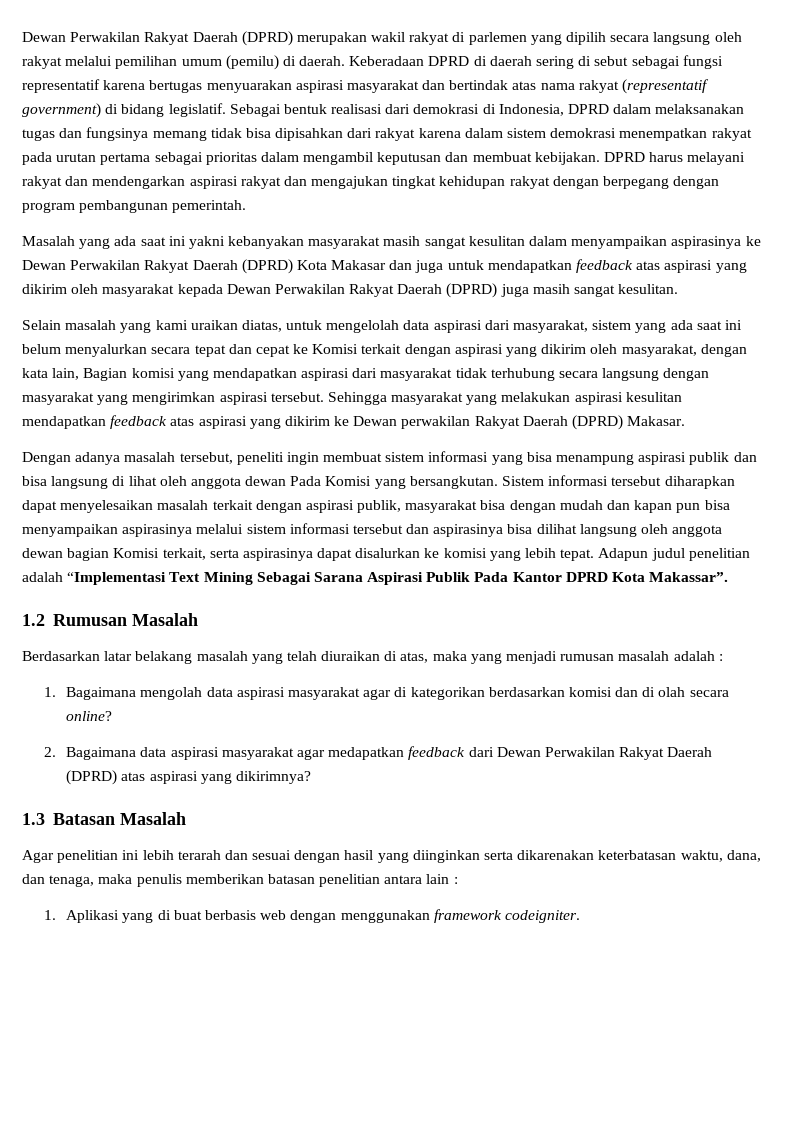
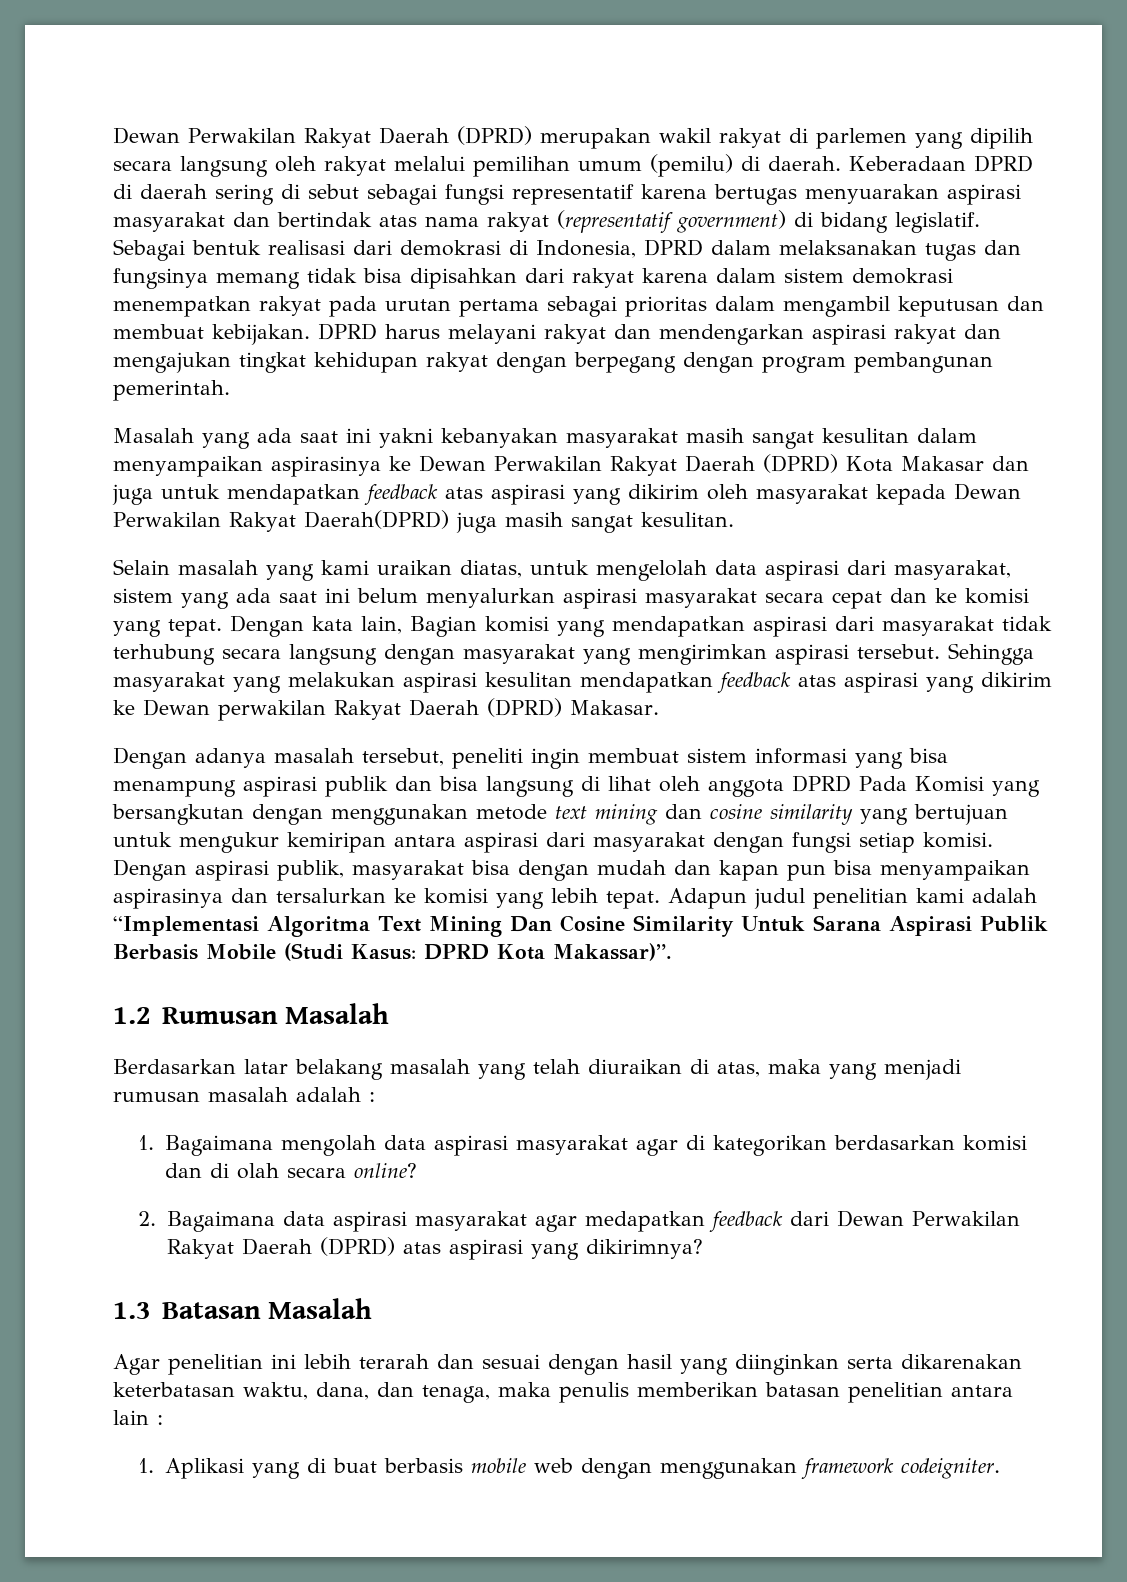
- Masalah yang ada saat ini yakni kebanyakan masyarakat masih sangat kesulitan dalam menyampaikan aspirasinya ke Dewan Perwakilan Rakyat Daerah (DPRD) Kota Makasar dan juga untuk mendapatkan feedback atas aspirasi yang dikirim oleh masyarakat kepada Dewan Perwakilan Rakyat Daerah (DPRD) juga masih sangat kesulitan.
+ Masalah yang ada saat ini yakni kebanyakan masyarakat masih sangat kesulitan dalam menyampaikan aspirasinya ke Dewan Perwakilan Rakyat Daerah (DPRD) Kota Makasar dan juga untuk mendapatkan feedback atas aspirasi yang dikirim oleh masyarakat kepada Dewan Perwakilan Rakyat Daerah(DPRD) juga masih sangat kesulitan.
- Selain masalah yang kami uraikan diatas, untuk mengelolah data aspirasi dari masyarakat, sistem yang ada saat ini belum menyalurkan secara tepat dan cepat ke Komisi terkait dengan aspirasi yang dikirim oleh masyarakat, dengan kata lain, Bagian komisi yang mendapatkan aspirasi dari masyarakat tidak terhubung secara langsung dengan masyarakat yang mengirimkan aspirasi tersebut.
+ Selain masalah yang kami uraikan diatas, untuk mengelolah data aspirasi dari masyarakat, sistem yang ada saat ini belum menyalurkan aspirasi masyarakat secara cepat dan ke komisi yang tepat. Dengan kata lain, Bagian komisi yang mendapatkan aspirasi dari masyarakat tidak terhubung secara langsung dengan masyarakat yang mengirimkan aspirasi tersebut.
- Dengan adanya masalah tersebut, peneliti ingin membuat sistem informasi yang bisa menampung aspirasi publik dan bisa langsung di lihat oleh anggota dewan Pada Komisi yang bersangkutan. Sistem informasi tersebut diharapkan dapat menyelesaikan masalah terkait dengan aspirasi publik, masyarakat bisa dengan mudah dan kapan pun bisa menyampaikan aspirasinya melalui sistem informasi tersebut dan aspirasinya bisa dilihat langsung oleh anggota dewan bagian Komisi terkait, serta aspirasinya dapat disalurkan ke komisi yang lebih tepat.
+ Dengan adanya masalah tersebut, peneliti ingin membuat sistem informasi yang bisa menampung aspirasi publik dan bisa langsung di lihat oleh anggota DPRD Pada Komisi yang bersangkutan dengan menggunakan metode text mining dan cosine similarity yang bertujuan untuk mengukur kemiripan antara aspirasi dari masyarakat dengan fungsi setiap komisi. Dengan aspirasi publik, masyarakat bisa dengan mudah dan kapan pun bisa menyampaikan aspirasinya dan tersalurkan ke komisi yang lebih tepat.
- Adapun judul penelitian adalah “Implementasi Text Mining Sebagai Sarana Aspirasi Publik Pada Kantor DPRD Kota Makassar”.
+ Adapun judul penelitian kami adalah “Implementasi Algoritma Text Mining Dan Cosine Similarity Untuk Sarana Aspirasi Publik Berbasis Mobile (Studi Kasus: DPRD Kota Makassar)”.
- 1. Aplikasi yang di buat berbasis web dengan menggunakan framework codeigniter.
+ 1. Aplikasi yang di buat berbasis mobile web dengan menggunakan framework codeigniter.

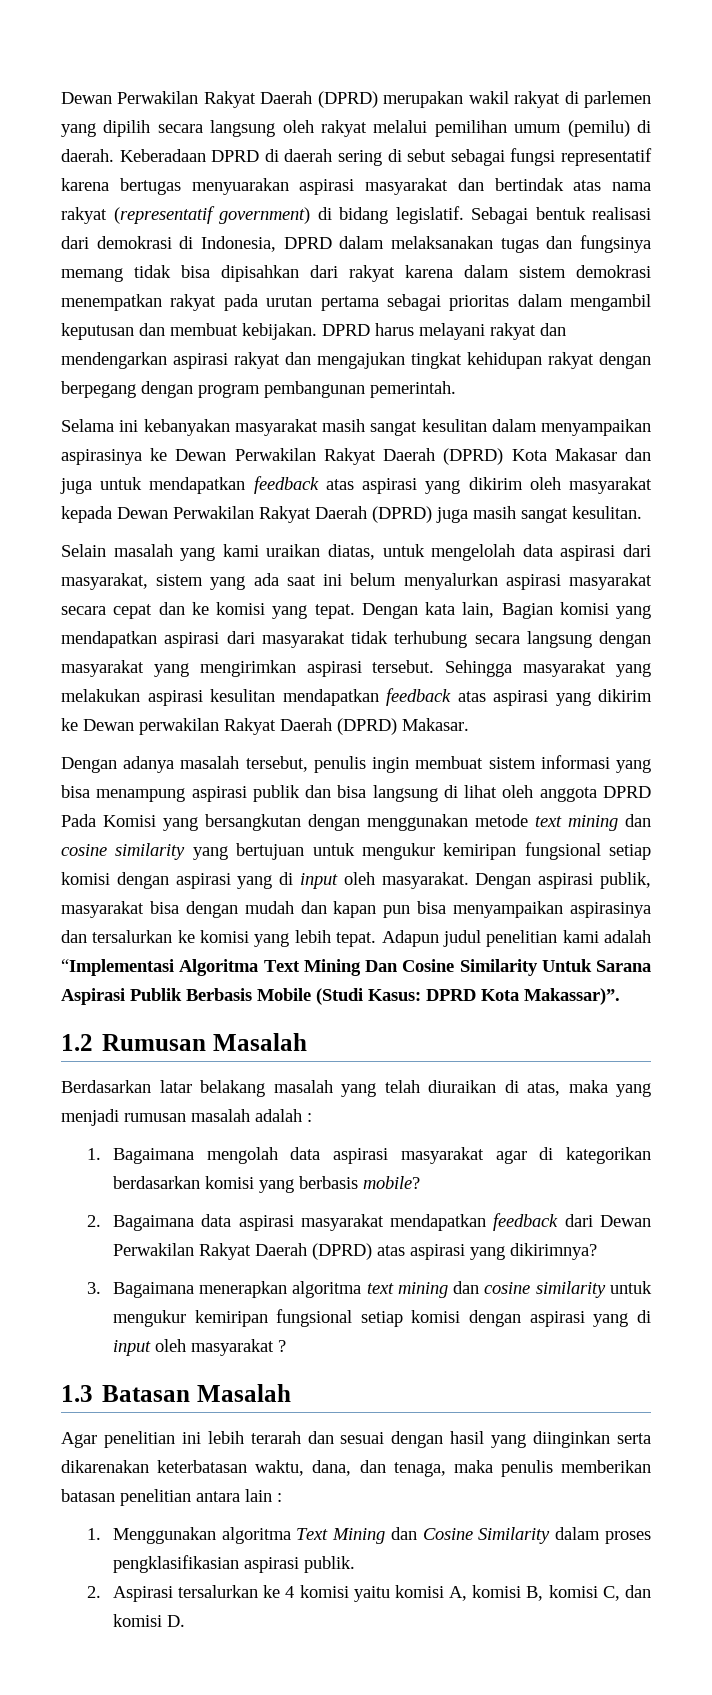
- Masalah yang ada saat ini yakni kebanyakan masyarakat masih sangat kesulitan dalam menyampaikan aspirasinya ke Dewan Perwakilan Rakyat Daerah (DPRD) Kota Makasar dan juga untuk mendapatkan feedback atas aspirasi yang dikirim oleh masyarakat kepada Dewan Perwakilan Rakyat Daerah(DPRD) juga masih sangat kesulitan.
+ Selama ini kebanyakan masyarakat masih sangat kesulitan dalam menyampaikan aspirasinya ke Dewan Perwakilan Rakyat Daerah (DPRD) Kota Makasar dan juga untuk mendapatkan feedback atas aspirasi yang dikirim oleh masyarakat kepada Dewan Perwakilan Rakyat Daerah (DPRD) juga masih sangat kesulitan.
- Dengan adanya masalah tersebut, peneliti ingin membuat sistem informasi yang bisa menampung aspirasi publik dan bisa langsung di lihat oleh anggota DPRD Pada Komisi yang bersangkutan dengan menggunakan metode text mining dan cosine similarity yang bertujuan untuk mengukur kemiripan antara aspirasi dari masyarakat dengan fungsi setiap komisi.
+ Dengan adanya masalah tersebut, penulis ingin membuat sistem informasi yang bisa menampung aspirasi publik dan bisa langsung di lihat oleh anggota DPRD Pada Komisi yang bersangkutan dengan menggunakan metode text mining dan cosine similarity yang bertujuan untuk mengukur kemiripan fungsional setiap komisi dengan aspirasi yang di input oleh masyarakat.
- 1. Bagaimana mengolah data aspirasi masyarakat agar di kategorikan berdasarkan komisi dan di olah secara online?
+ 1. Bagaimana mengolah data aspirasi masyarakat agar di kategorikan berdasarkan komisi yang berbasis mobile?
- 2. Bagaimana data aspirasi masyarakat agar medapatkan feedback dari Dewan Perwakilan Rakyat Daerah (DPRD) atas aspirasi yang dikirimnya?
+ 2. Bagaimana data aspirasi masyarakat mendapatkan feedback dari Dewan Perwakilan Rakyat Daerah (DPRD) atas aspirasi yang dikirimnya?
+ 3. Bagaimana menerapkan algoritma text mining dan cosine similarity untuk mengukur kemiripan fungsional setiap komisi dengan aspirasi yang di input oleh masyarakat ?
- 1. Aplikasi yang di buat berbasis mobile web dengan menggunakan framework codeigniter.
+ 1. Menggunakan algoritma Text Mining dan Cosine Similarity dalam proses pengklasifikasian aspirasi publik.
+ 2. Aspirasi tersalurkan ke 4 komisi yaitu komisi A, komisi B, komisi C, dan komisi D.

